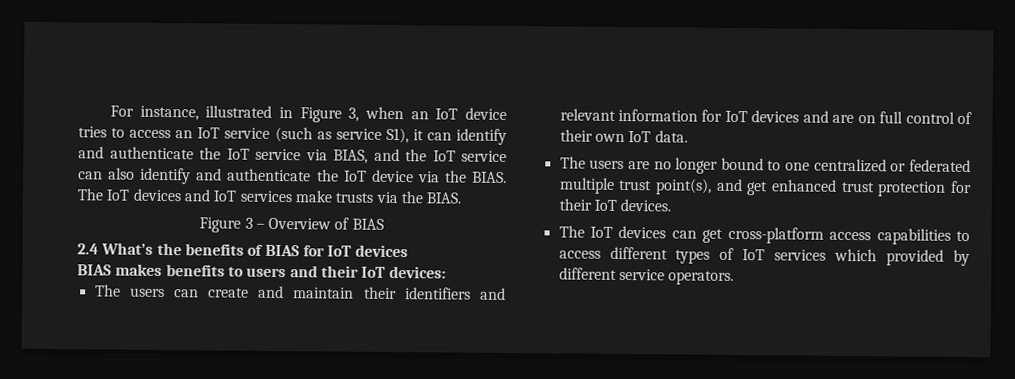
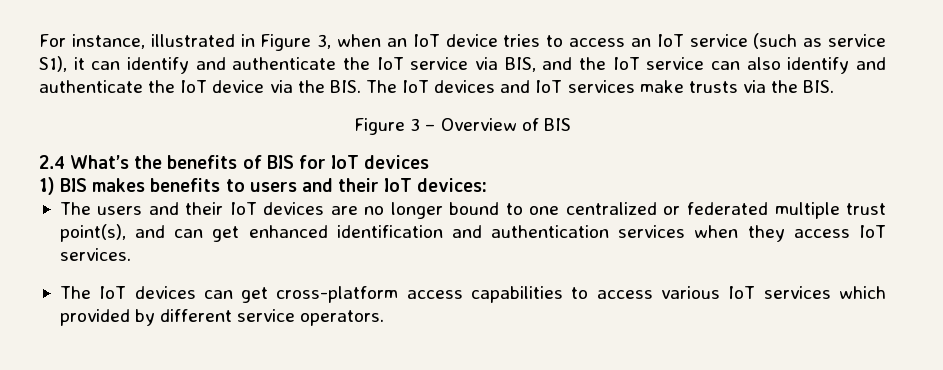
- For instance, illustrated in Figure 3, when an IoT device tries to access an IoT service (such as service S1), it can identify and authenticate the IoT service via BIAS, and the IoT service can also identify and authenticate the IoT device via the BIAS. The IoT devices and IoT services make trusts via the BIAS.
+ For instance, illustrated in Figure 3, when an IoT device tries to access an IoT service (such as service S1), it can identify and authenticate the IoT service via BIS, and the IoT service can also identify and authenticate the IoT device via the BIS. The IoT devices and IoT services make trusts via the BIS.
- Figure 3 – Overview of BIAS
+ Figure 3 – Overview of BIS
- 2.4 What’s the benefits of BIAS for IoT devices
+ 2.4 What’s the benefits of BIS for IoT devices
- BIAS makes benefits to users and their IoT devices:
+ 1) BIS makes benefits to users and their IoT devices:
- The users can create and maintain their identifiers and relevant information for IoT devices and are on full control of their own IoT data.
- The users are no longer bound to one centralized or federated multiple trust point(s), and get enhanced trust protection for their IoT devices.
+ The users and their IoT devices are no longer bound to one centralized or federated multiple trust point(s), and can get enhanced identification and authentication services when they access IoT services.
- The IoT devices can get cross-platform access capabilities to access different types of IoT services which provided by different service operators.
+ The IoT devices can get cross-platform access capabilities to access various IoT services which provided by different service operators.

